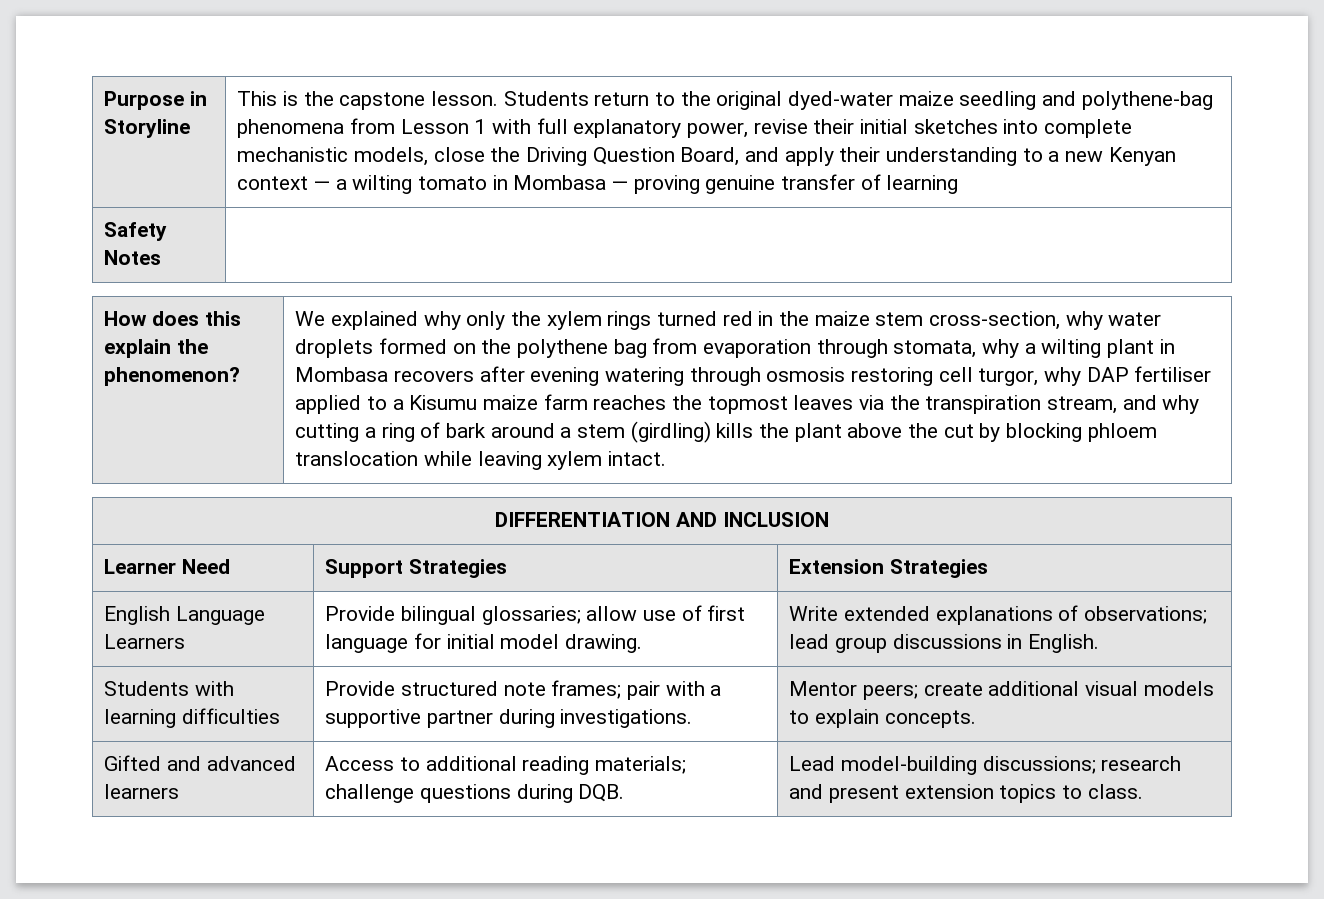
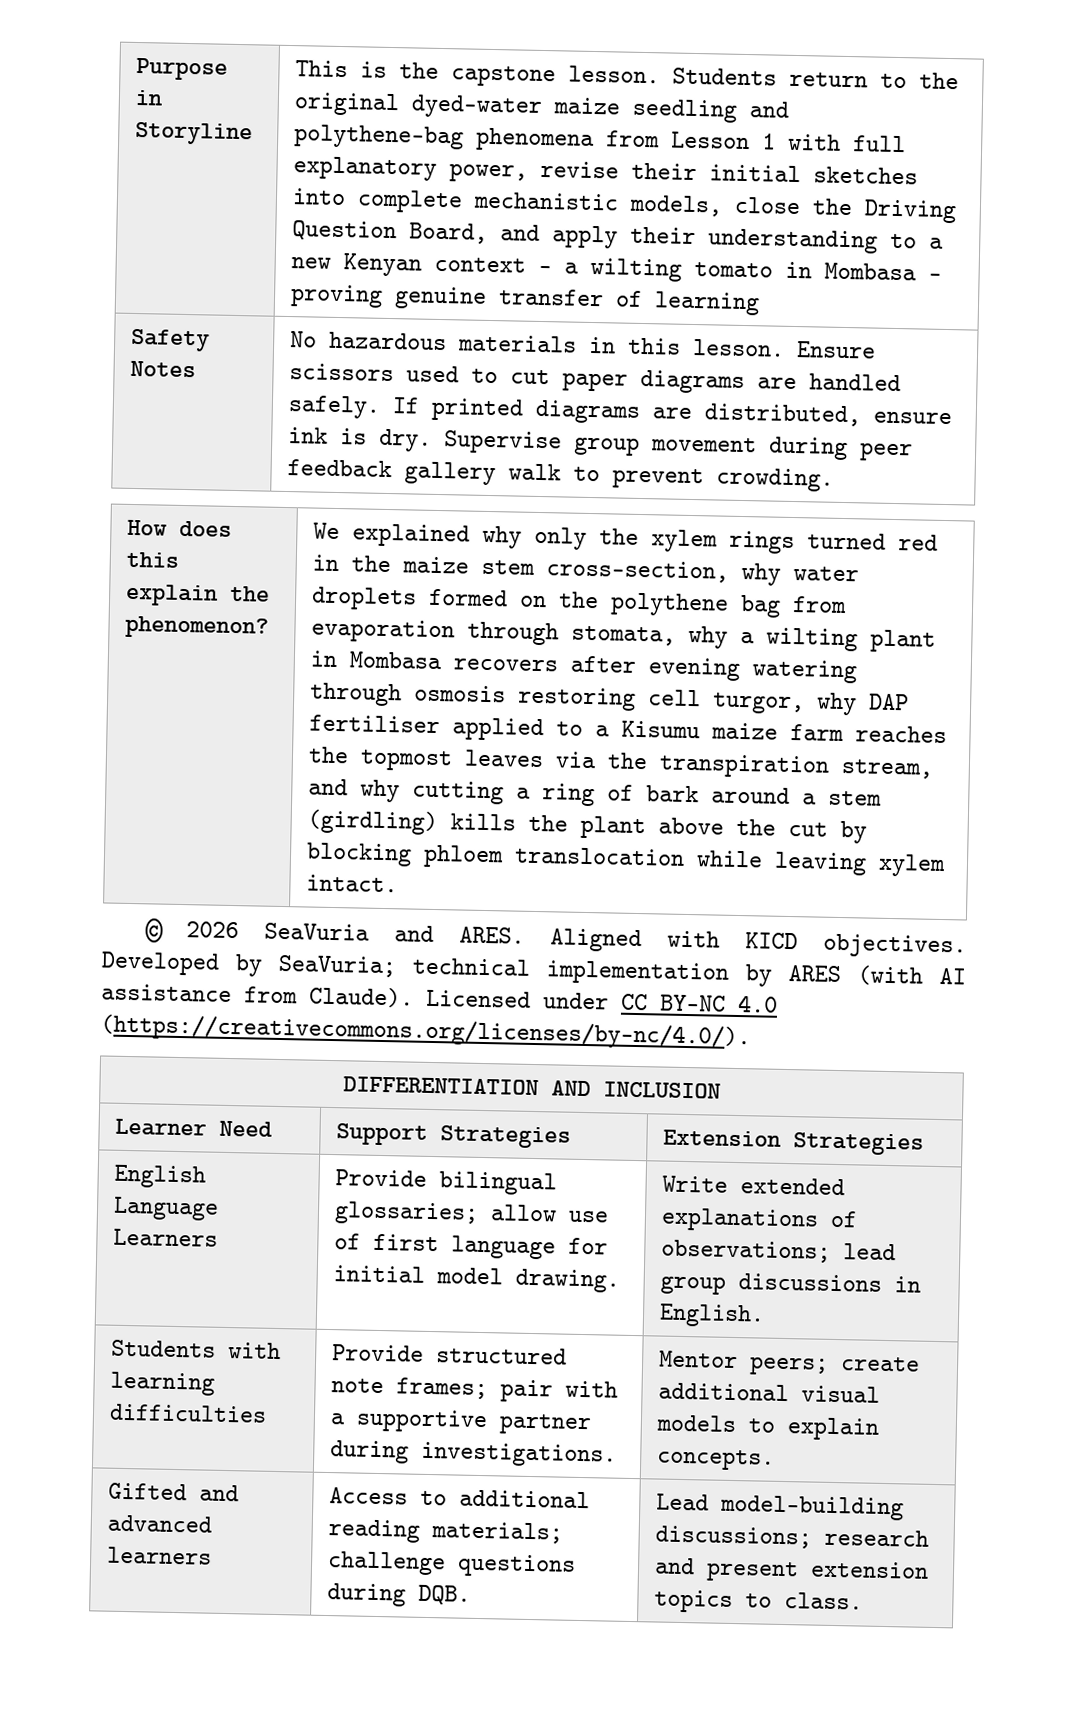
- Safety Notes |
+ Safety Notes | No hazardous materials in this lesson. Ensure scissors used to cut paper diagrams are handled safely. If printed diagrams are distributed, ensure ink is dry. Supervise group movement during peer feedback gallery walk to prevent crowding.
+ © 2026 SeaVuria and ARES. Aligned with KICD objectives. Developed by SeaVuria; technical implementation by ARES (with AI assistance from Claude). Licensed under CC BY-NC 4.0 (https://creativecommons.org/licenses/by-nc/4.0/).

